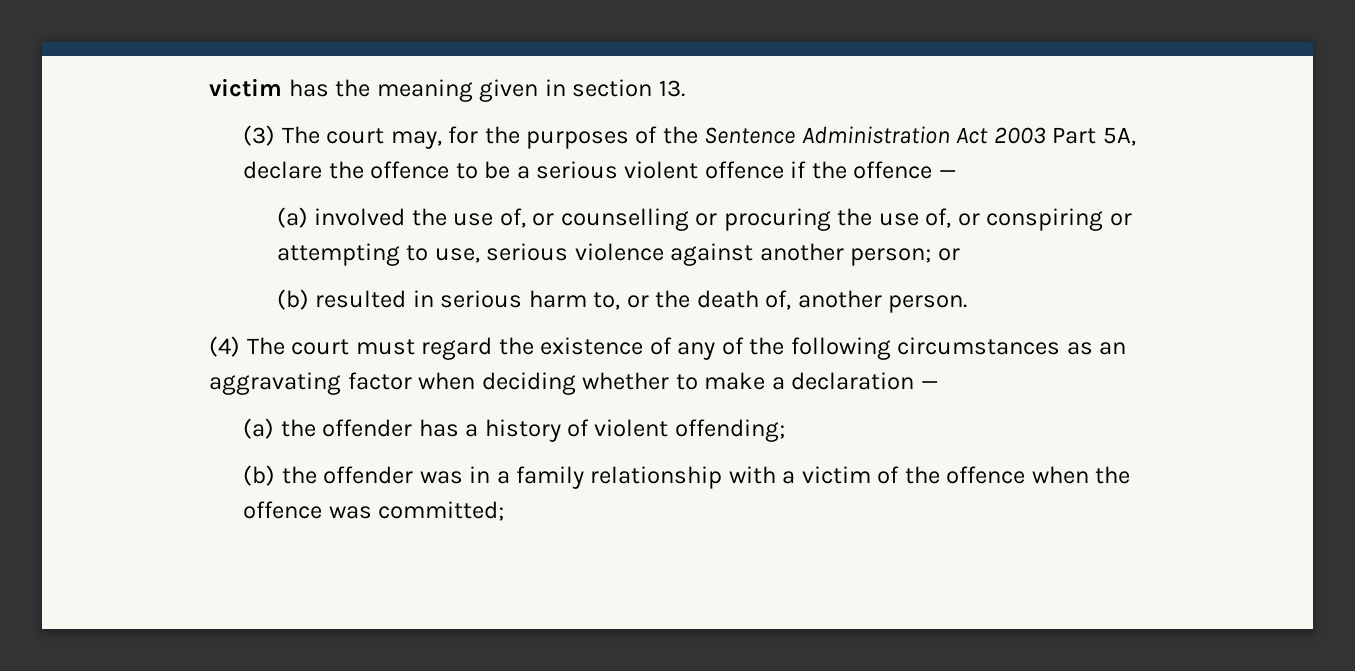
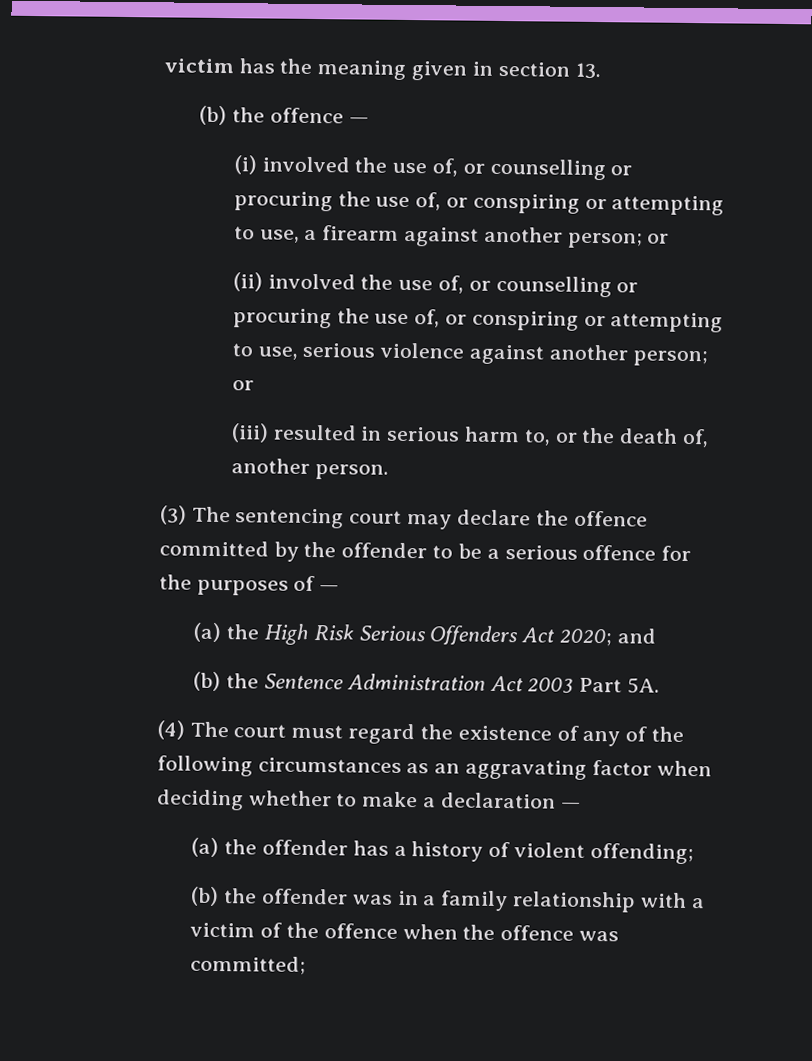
- (3) The court may, for the purposes of the Sentence Administration Act 2003 Part 5A, declare the offence to be a serious violent offence if the offence —
- (a) involved the use of, or counselling or procuring the use of, or conspiring or attempting to use, serious violence against another person; or
+ (b) the offence —
+ (i) involved the use of, or counselling or procuring the use of, or conspiring or attempting to use, a firearm against another person; or
+ (ii) involved the use of, or counselling or procuring the use of, or conspiring or attempting to use, serious violence against another person; or
- (b) resulted in serious harm to, or the death of, another person.
+ (iii) resulted in serious harm to, or the death of, another person.
+ (3) The sentencing court may declare the offence committed by the offender to be a serious offence for the purposes of —
+ (a) the High Risk Serious Offenders Act 2020; and
+ (b) the Sentence Administration Act 2003 Part 5A.

